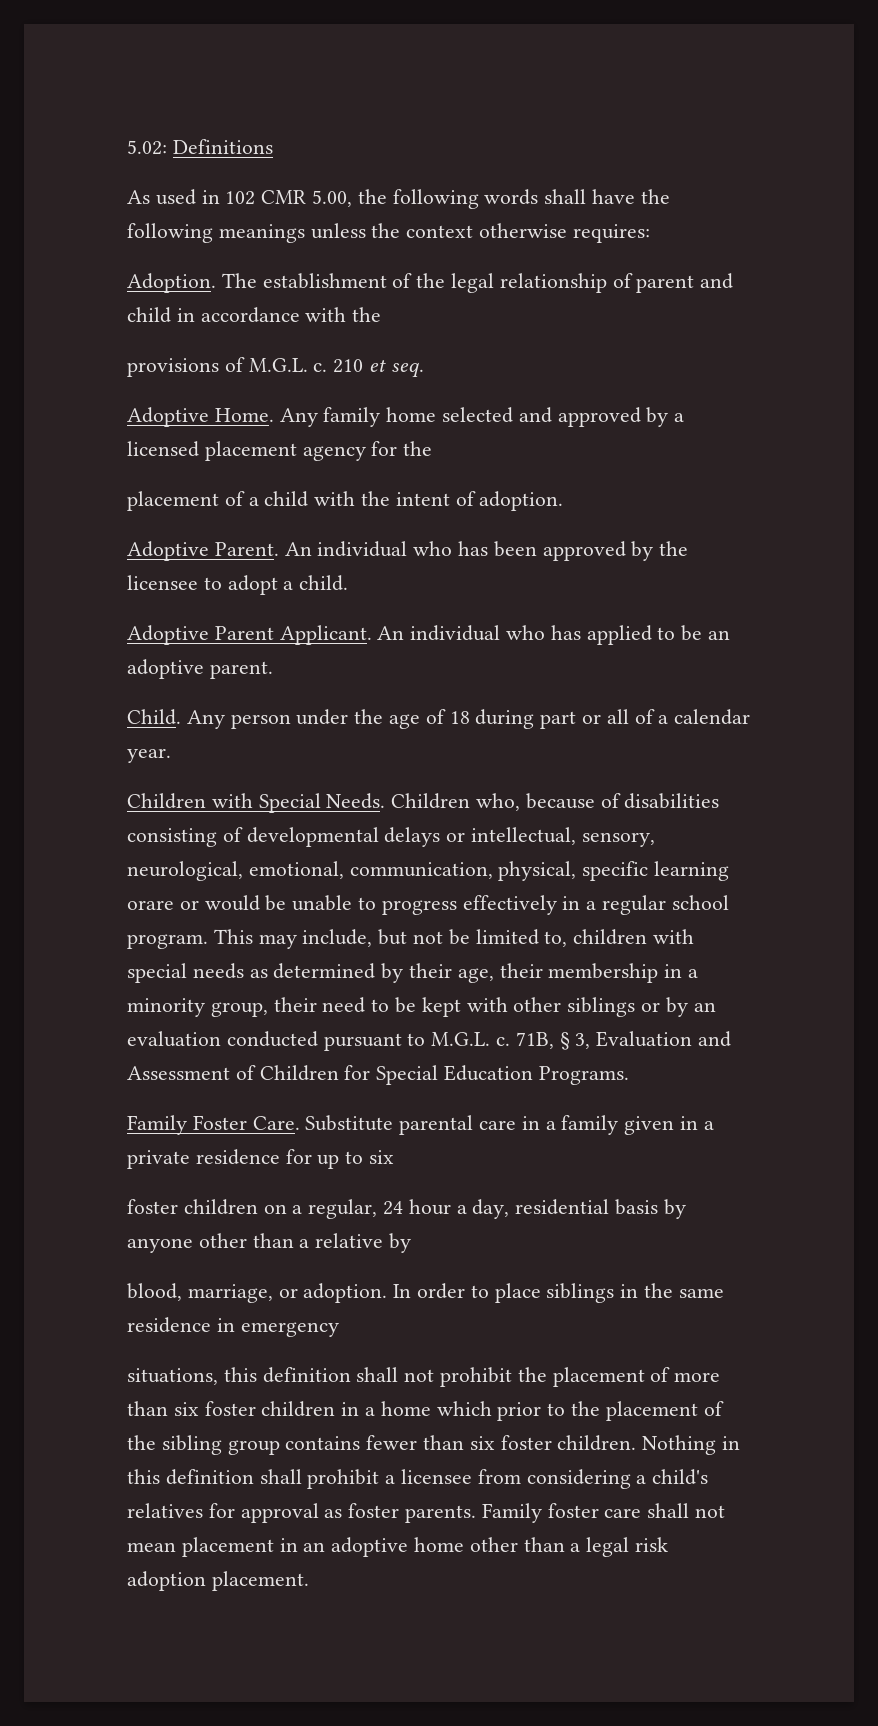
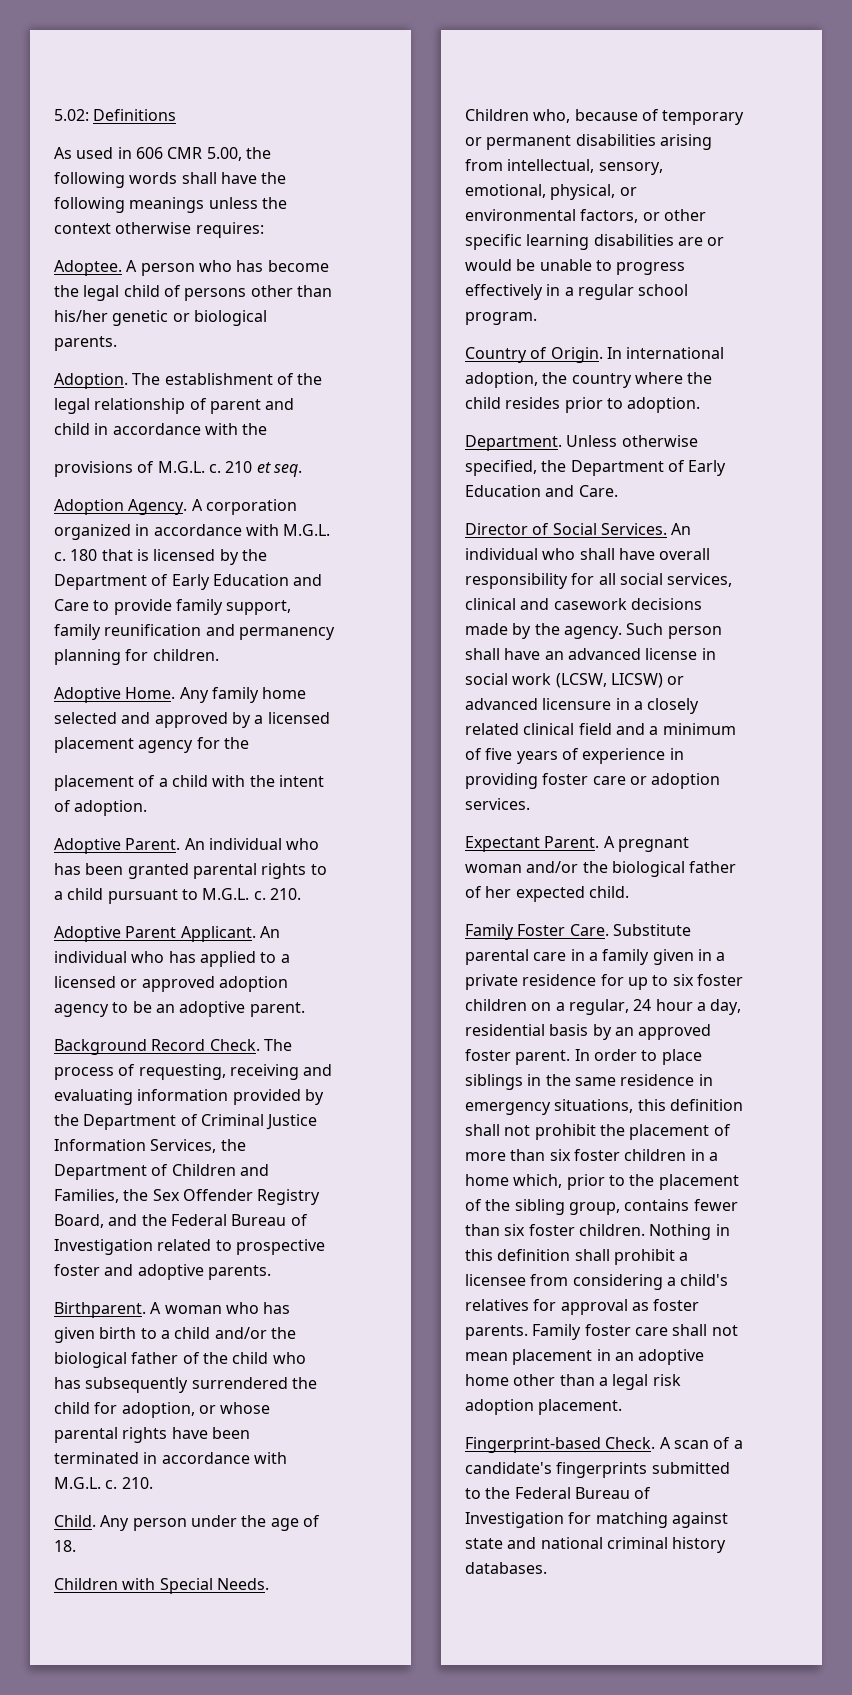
- As used in 102 CMR 5.00, the following words shall have the following meanings unless the context otherwise requires:
+ As used in 606 CMR 5.00, the following words shall have the following meanings unless the context otherwise requires:
+ Adoptee. A person who has become the legal child of persons other than his/her genetic or biological parents.
+ Adoption Agency. A corporation organized in accordance with M.G.L. c. 180 that is licensed by the Department of Early Education and Care to provide family support, family reunification and permanency planning for children.
- An individual who has been approved by the licensee to adopt a child.
+ An individual who has been granted parental rights to a child pursuant to M.G.L. c. 210.
- An individual who has applied to be an adoptive parent.
+ An individual who has applied to a licensed or approved adoption agency to be an adoptive parent.
+ Background Record Check. The process of requesting, receiving and evaluating information provided by the Department of Criminal Justice Information Services, the Department of Children and Families, the Sex Offender Registry Board, and the Federal Bureau of Investigation related to prospective foster and adoptive parents.
+ Birthparent. A woman who has given birth to a child and/or the biological father of the child who has subsequently surrendered the child for adoption, or whose parental rights have been terminated in accordance with M.G.L. c. 210.
- Any person under the age of 18 during part or all of a calendar year.
+ Any person under the age of 18.
- Children who, because of disabilities consisting of developmental delays or intellectual, sensory, neurological, emotional, communication, physical, specific learning orare or would be unable to progress effectively in a regular school program. This may include, but not be limited to, children with special needs as determined by their age, their membership in a minority group, their need to be kept with other siblings or by an evaluation conducted pursuant to M.G.L. c. 71B, § 3, Evaluation and Assessment of Children for Special Education Programs.
+ Children who, because of temporary or permanent disabilities arising from intellectual, sensory, emotional, physical, or environmental factors, or other specific learning disabilities are or would be unable to progress effectively in a regular school program.
+ Country of Origin. In international adoption, the country where the child resides prior to adoption.
+ Department. Unless otherwise specified, the Department of Early Education and Care.
+ Director of Social Services. An individual who shall have overall responsibility for all social services, clinical and casework decisions made by the agency. Such person shall have an advanced license in social work (LCSW, LICSW) or advanced licensure in a closely related clinical field and a minimum of five years of experience in providing foster care or adoption services.
+ Expectant Parent. A pregnant woman and/or the biological father of her expected child.
- Substitute parental care in a family given in a private residence for up to six
- foster children on a regular, 24 hour a day, residential basis by anyone other than a relative by
- blood, marriage, or adoption.
+ Substitute parental care in a family given in a private residence for up to six foster children on a regular, 24 hour a day, residential basis by an approved foster parent.
- In order to place siblings in the same residence in emergency
- situations, this definition shall not prohibit the placement of more than six foster children in a home which prior to the placement of the sibling group contains fewer than six foster children.
+ In order to place siblings in the same residence in emergency situations, this definition shall not prohibit the placement of more than six foster children in a home which, prior to the placement of the sibling group, contains fewer than six foster children.
+ Fingerprint-based Check. A scan of a candidate's fingerprints submitted to the Federal Bureau of Investigation for matching against state and national criminal history databases.

